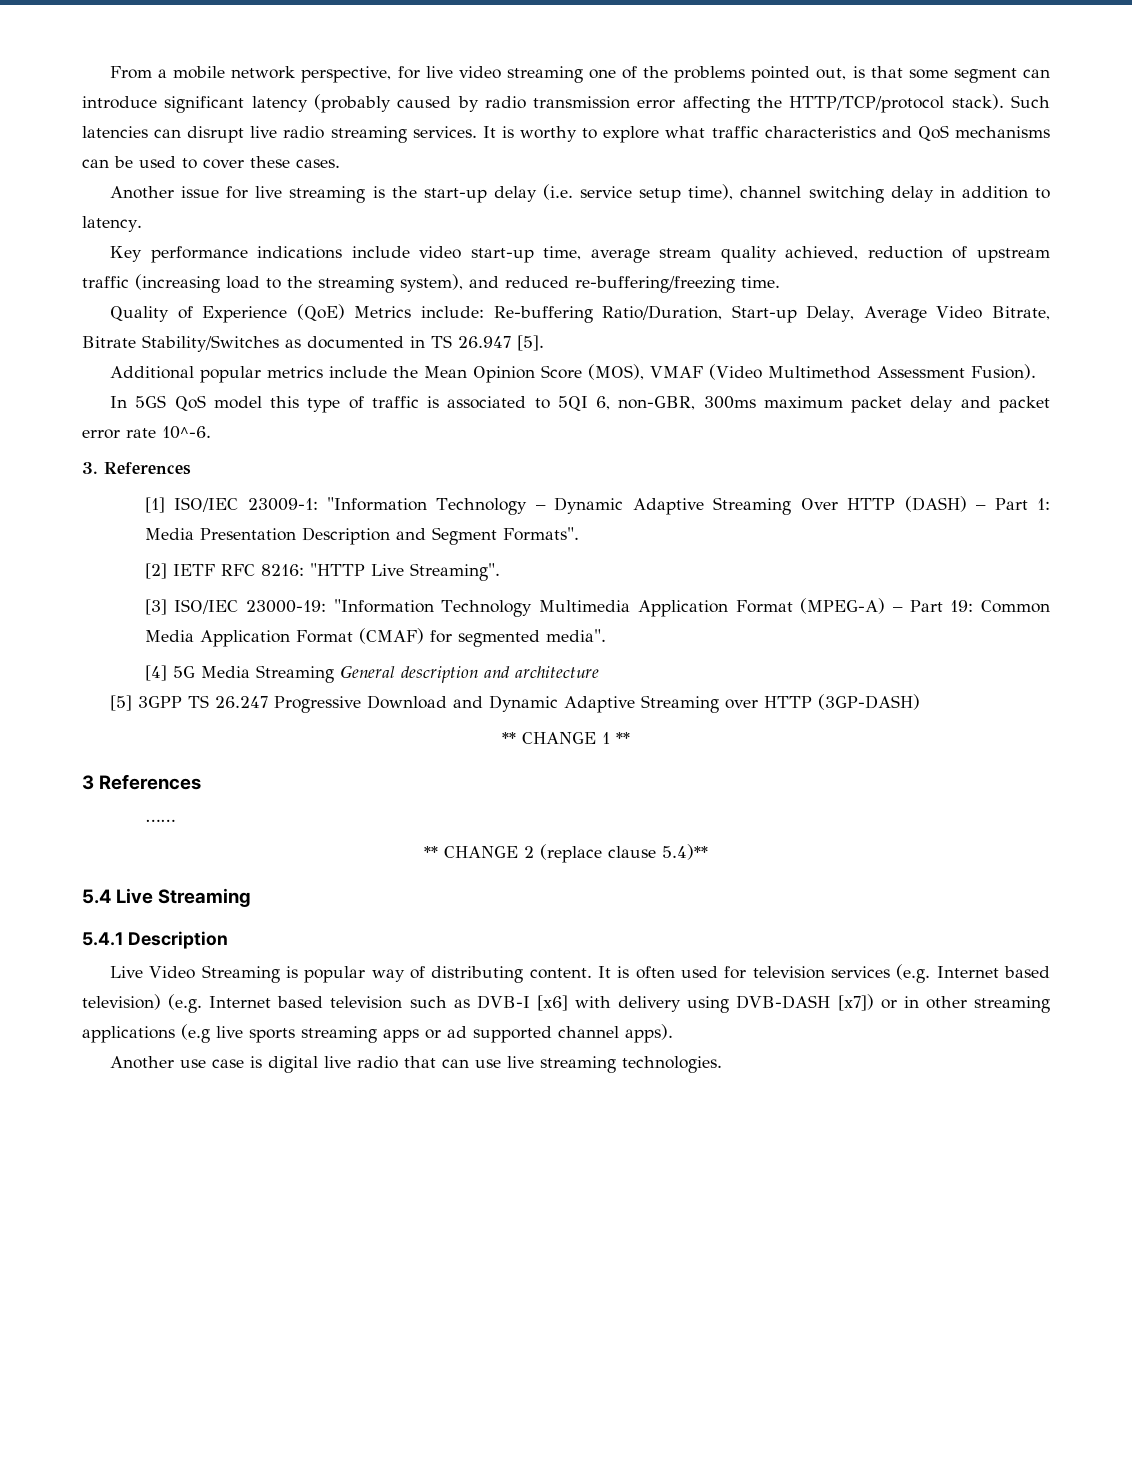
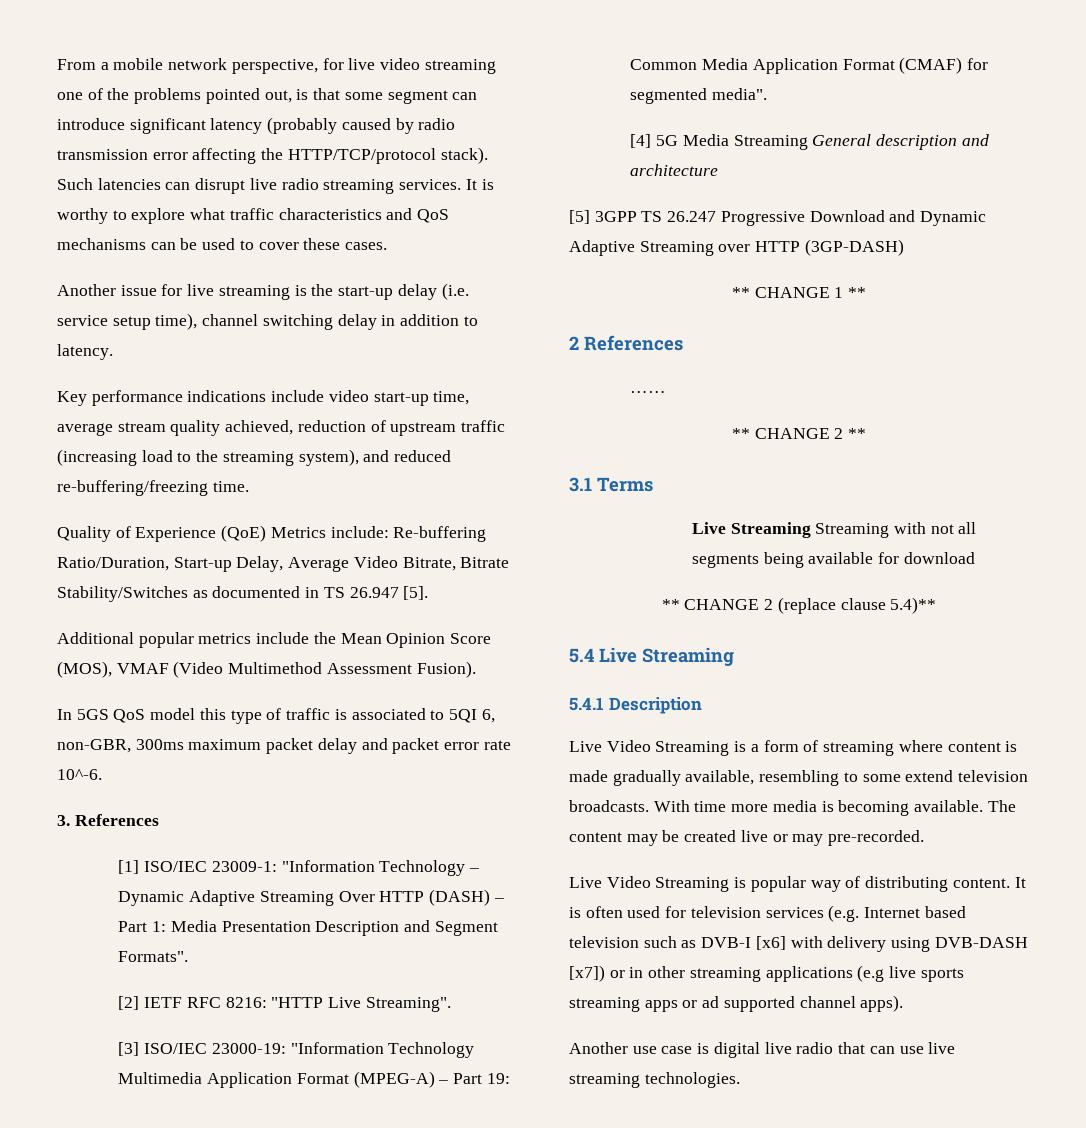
- 3 References
+ 2 References
+ ** CHANGE 2 **
+ 3.1 Terms
+ Live Streaming Streaming with not all segments being available for download
+ Live Video Streaming is a form of streaming where content is made gradually available, resembling to some extend television broadcasts. With time more media is becoming available. The content may be created live or may pre-recorded.
- It is often used for television services (e.g. Internet based television) (e.g. Internet based television such as DVB-I [x6] with delivery using DVB-DASH [x7]) or in other streaming applications (e.g live sports streaming apps or ad supported channel apps).
+ It is often used for television services (e.g. Internet based television such as DVB-I [x6] with delivery using DVB-DASH [x7]) or in other streaming applications (e.g live sports streaming apps or ad supported channel apps).

